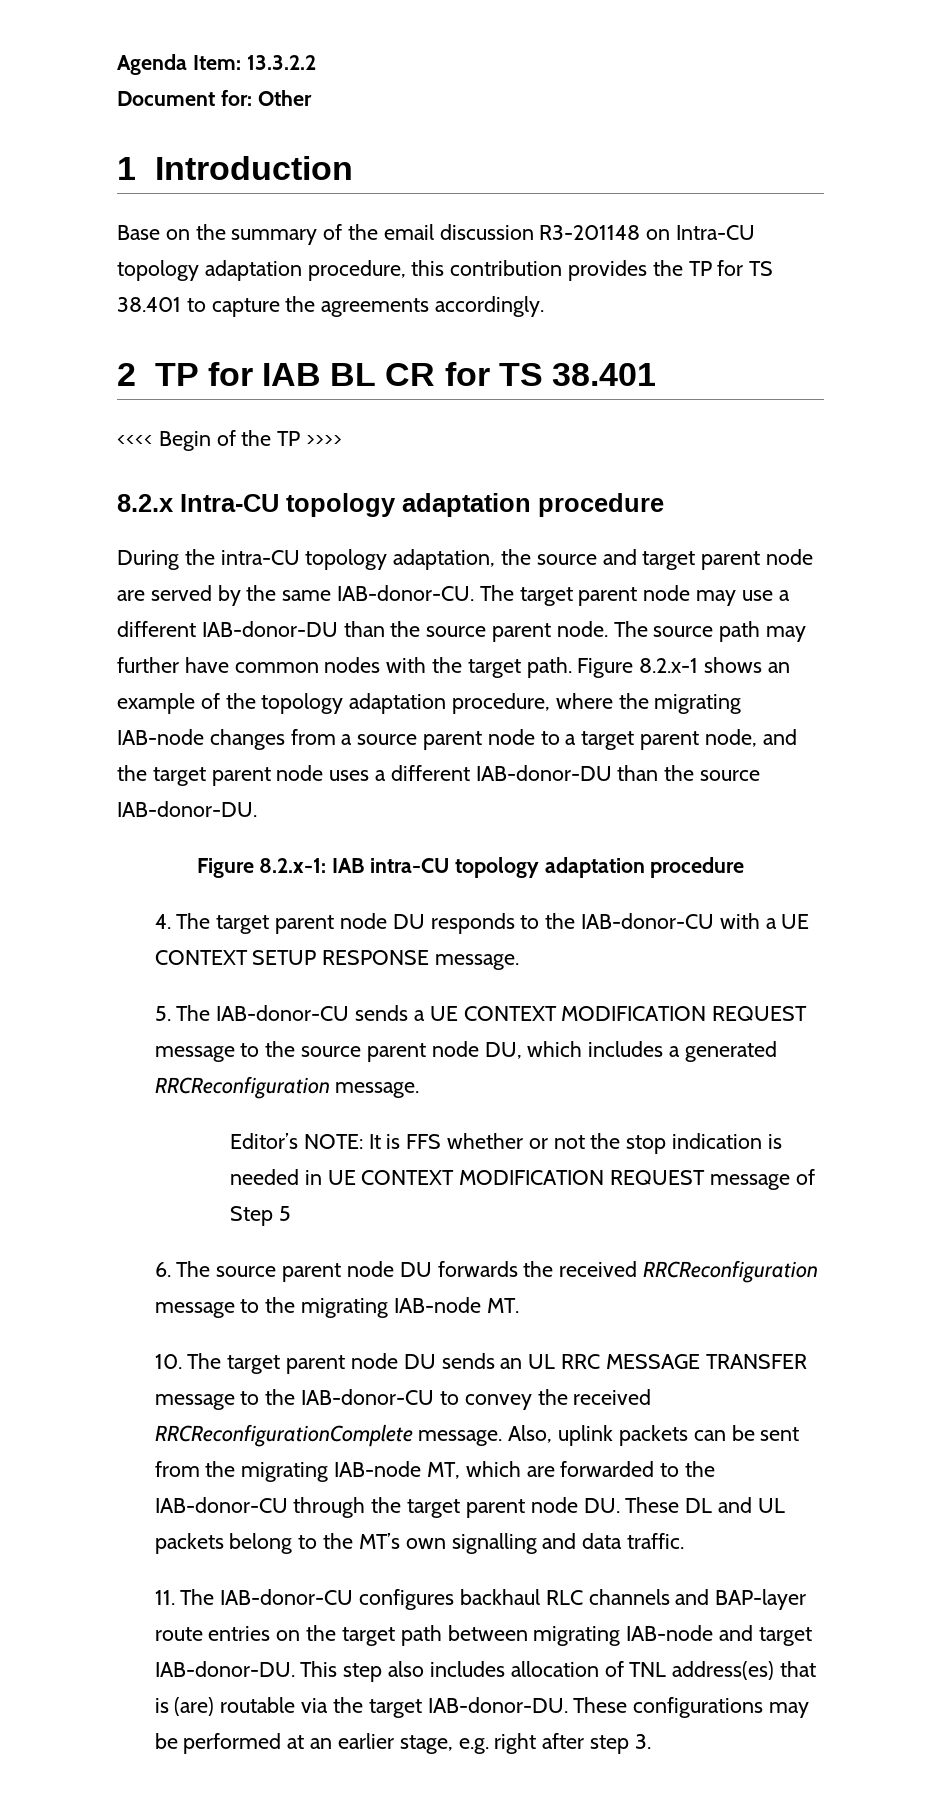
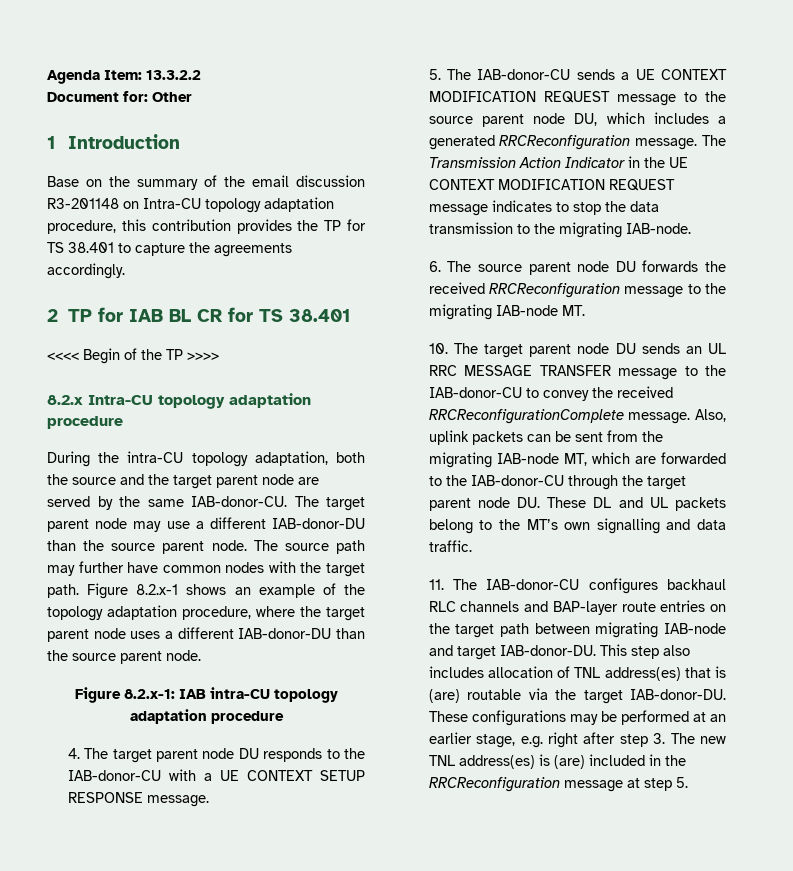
- During the intra-CU topology adaptation, the source and target parent node are served by the same IAB-donor-CU.
+ During the intra-CU topology adaptation, both the source and the target parent node are served by the same IAB-donor-CU.
- Figure 8.2.x-1 shows an example of the topology adaptation procedure, where the migrating IAB-node changes from a source parent node to a target parent node, and the target parent node uses a different IAB-donor-DU than the source IAB-donor-DU.
+ Figure 8.2.x-1 shows an example of the topology adaptation procedure, where the target parent node uses a different IAB-donor-DU than the source parent node.
- 5. The IAB-donor-CU sends a UE CONTEXT MODIFICATION REQUEST message to the source parent node DU, which includes a generated RRCReconfiguration message.
- Editor’s NOTE: It is FFS whether or not the stop indication is needed in UE CONTEXT MODIFICATION REQUEST message of Step 5
+ 5. The IAB-donor-CU sends a UE CONTEXT MODIFICATION REQUEST message to the source parent node DU, which includes a generated RRCReconfiguration message. The Transmission Action Indicator in the UE CONTEXT MODIFICATION REQUEST message indicates to stop the data transmission to the migrating IAB-node.
- These configurations may be performed at an earlier stage, e.g. right after step 3.
+ These configurations may be performed at an earlier stage, e.g. right after step 3. The new TNL address(es) is (are) included in the RRCReconfiguration message at step 5.

